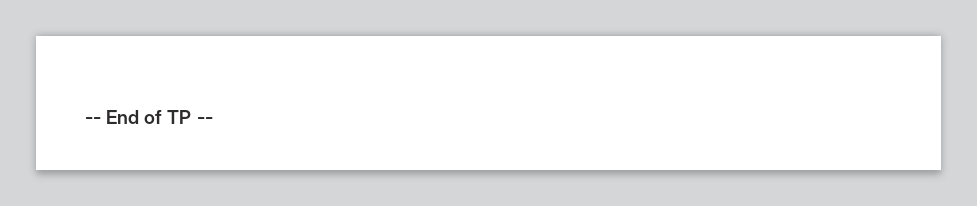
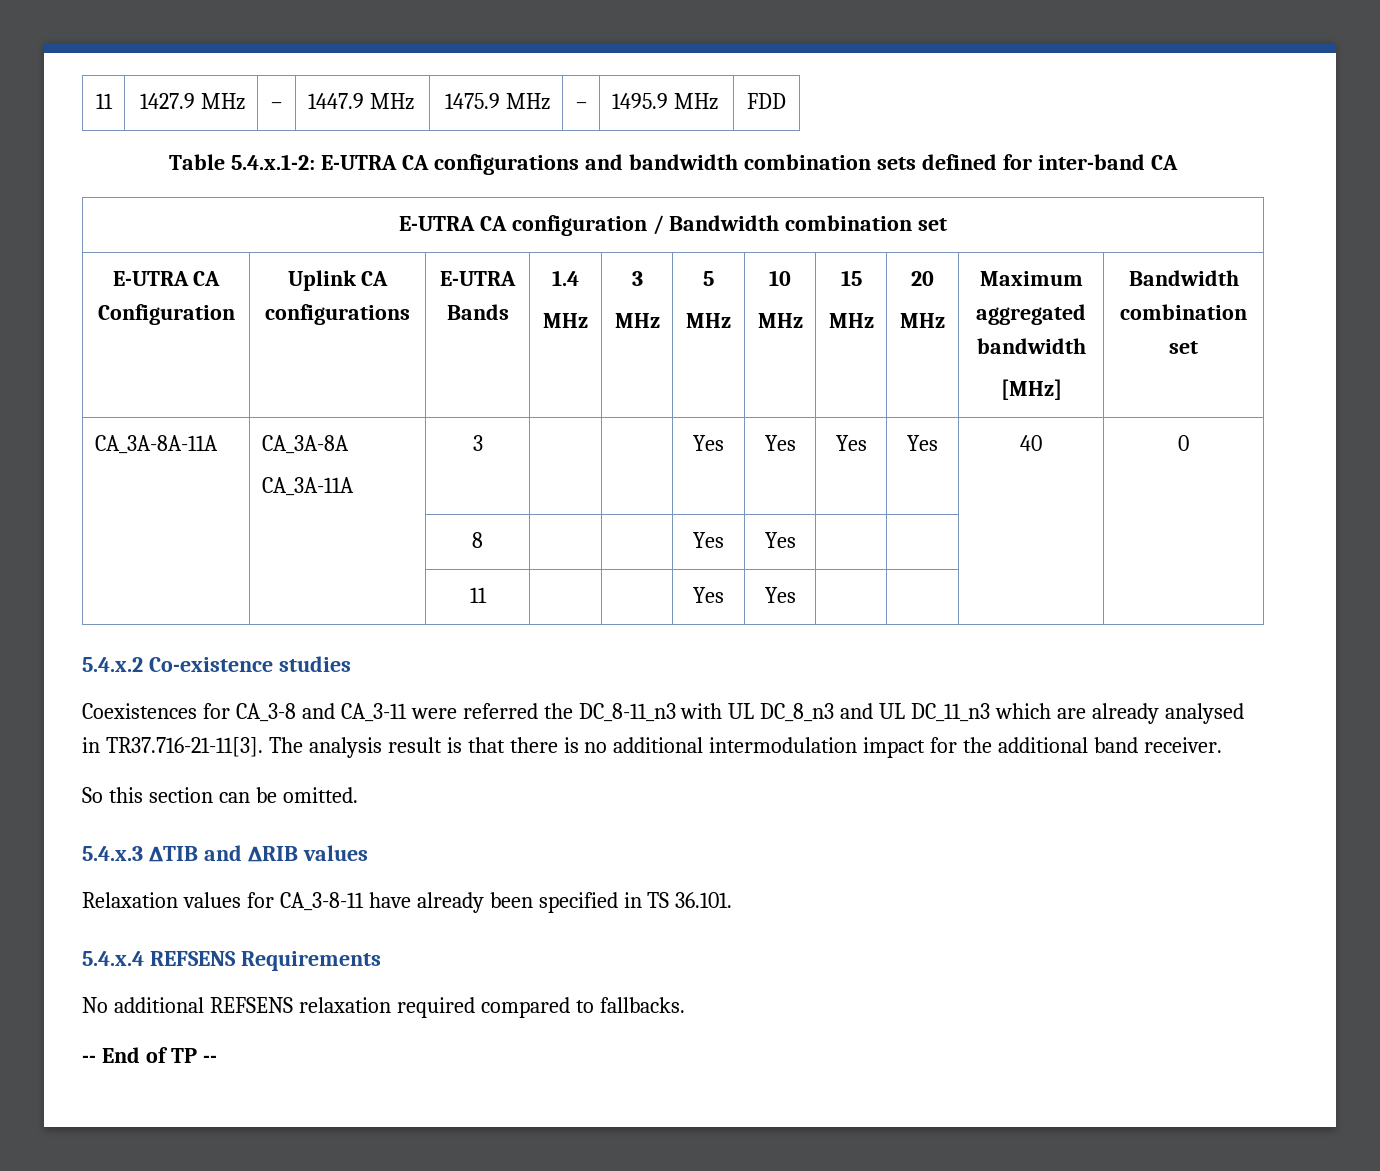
+ 11 | 1427.9 MHz | – | 1447.9 MHz | 1475.9 MHz | – | 1495.9 MHz | FDD
+ Table 5.4.x.1-2: E-UTRA CA configurations and bandwidth combination sets defined for inter-band CA
+ E-UTRA CA configuration / Bandwidth combination set
+ E-UTRA CA Configuration | Uplink CA configurations | E-UTRA Bands | 1.4
+ MHz | 3
+ MHz | 5
+ MHz | 10
+ MHz | 15
+ MHz | 20
+ MHz | Maximum aggregated bandwidth
+ [MHz] | Bandwidth combination set
+ CA_3A-8A-11A | CA_3A-8A
+ CA_3A-11A | 3 | | | Yes | Yes | Yes | Yes | 40 | 0
+ | | 8 | | | Yes | Yes | | | |
+ | | 11 | | | Yes | Yes | | | |
+ 5.4.x.2 Co-existence studies
+ Coexistences for CA_3-8 and CA_3-11 were referred the DC_8-11_n3 with UL DC_8_n3 and UL DC_11_n3 which are already analysed in TR37.716-21-11[3]. The analysis result is that there is no additional intermodulation impact for the additional band receiver.
+ So this section can be omitted.
+ 5.4.x.3 ∆TIB and ∆RIB values
+ Relaxation values for CA_3-8-11 have already been specified in TS 36.101.
+ 5.4.x.4 REFSENS Requirements
+ No additional REFSENS relaxation required compared to fallbacks.

